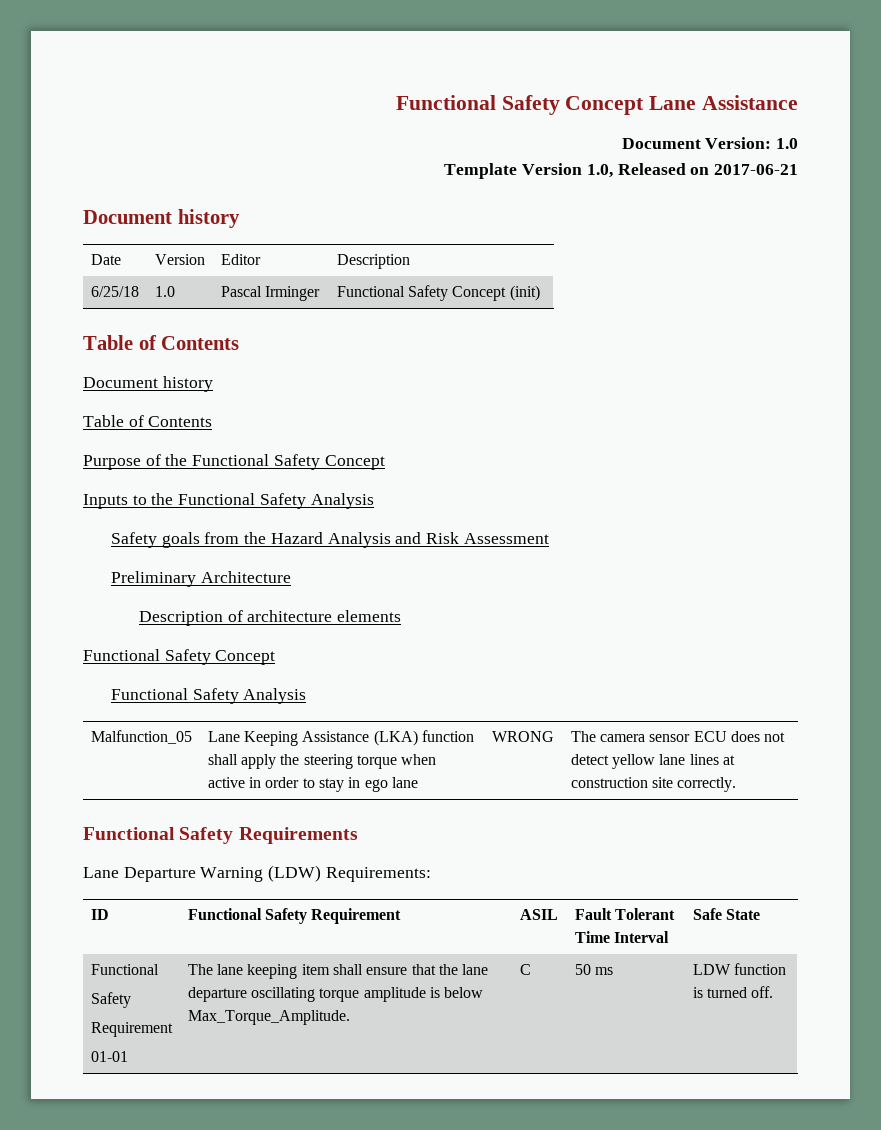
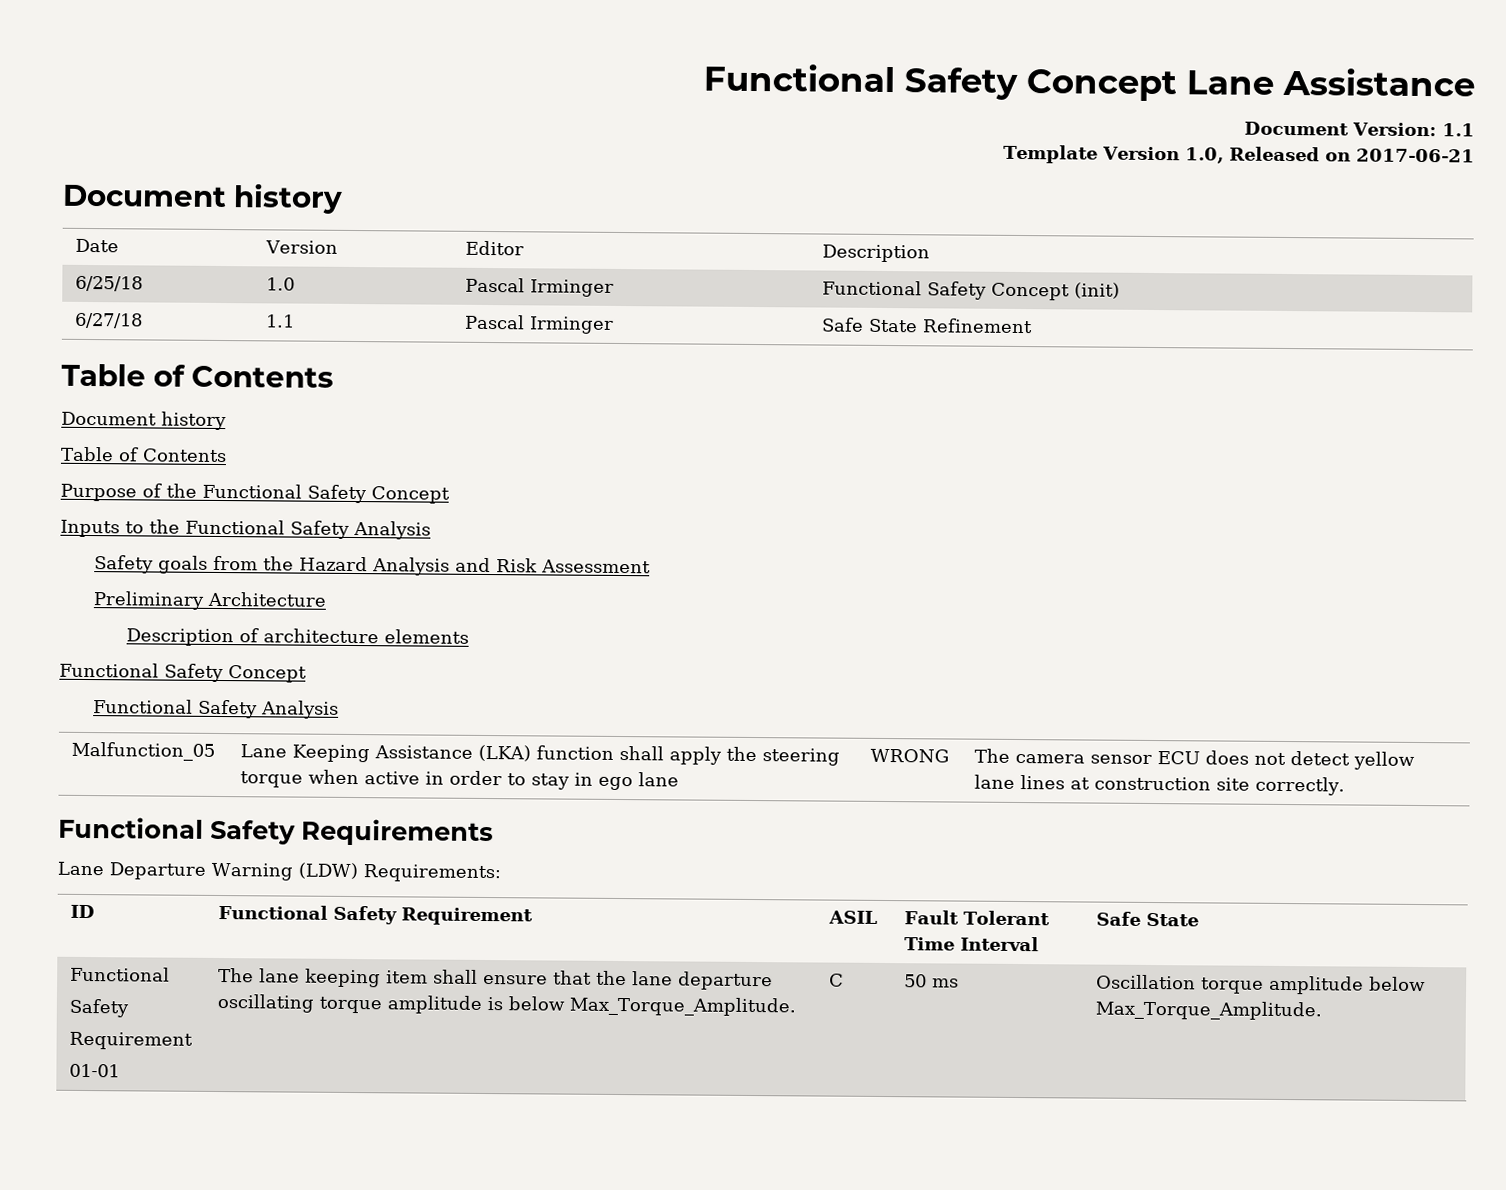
- Document Version: 1.0
+ Document Version: 1.1
+ 6/27/18 | 1.1 | Pascal Irminger | Safe State Refinement
  ID | Functional Safety Requirement | ASIL | Fault Tolerant Time Interval | Safe State
  Functional
  Safety
  Requirement
- 01-01 | The lane keeping item shall ensure that the lane departure oscillating torque amplitude is below Max_Torque_Amplitude. | C | 50 ms | LDW function is turned off.
+ 01-01 | The lane keeping item shall ensure that the lane departure oscillating torque amplitude is below Max_Torque_Amplitude. | C | 50 ms | Oscillation torque amplitude below Max_Torque_Amplitude.

